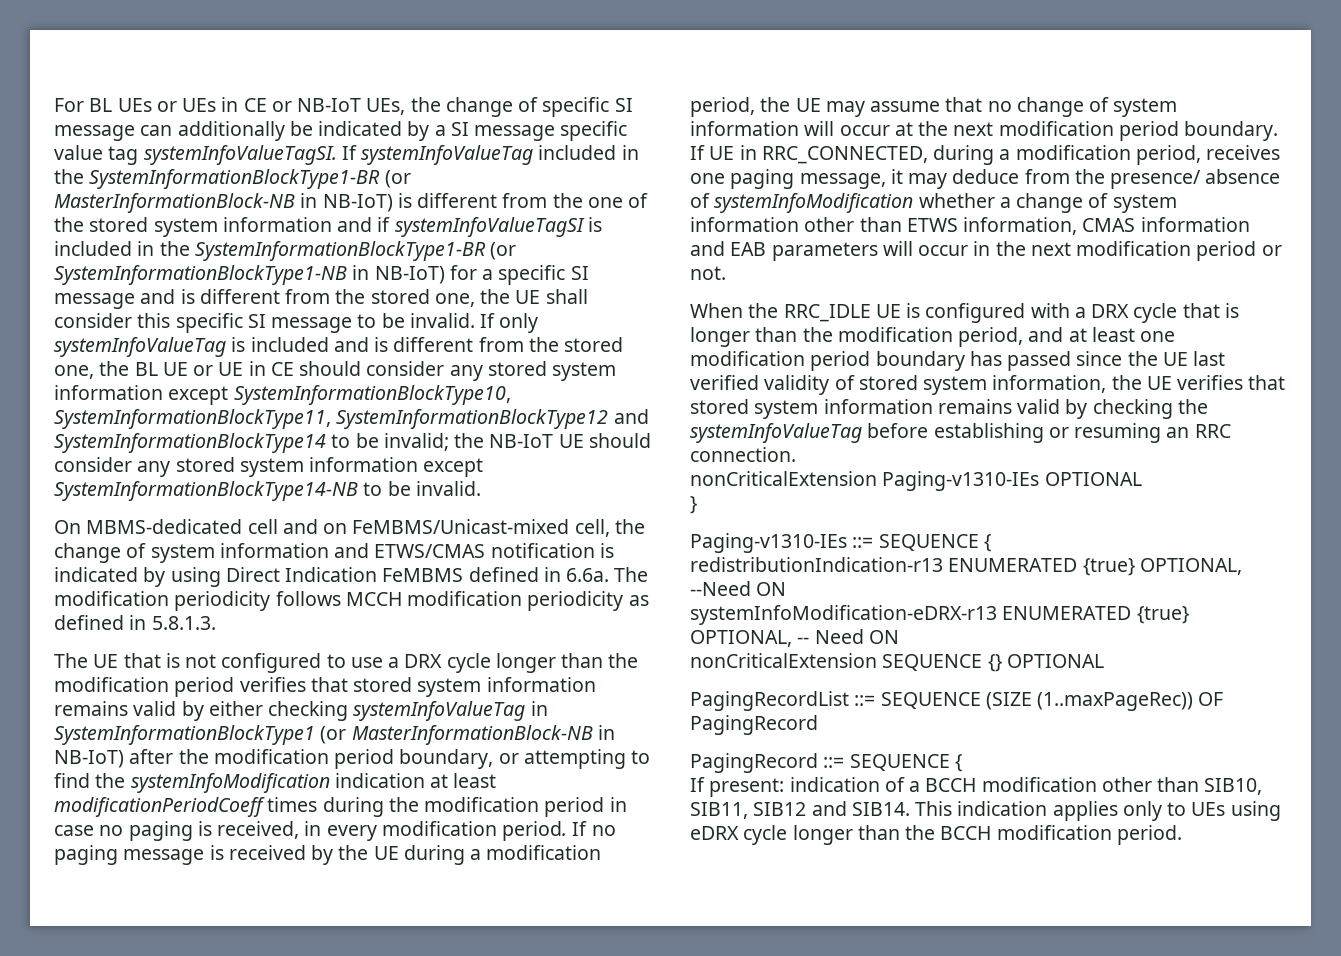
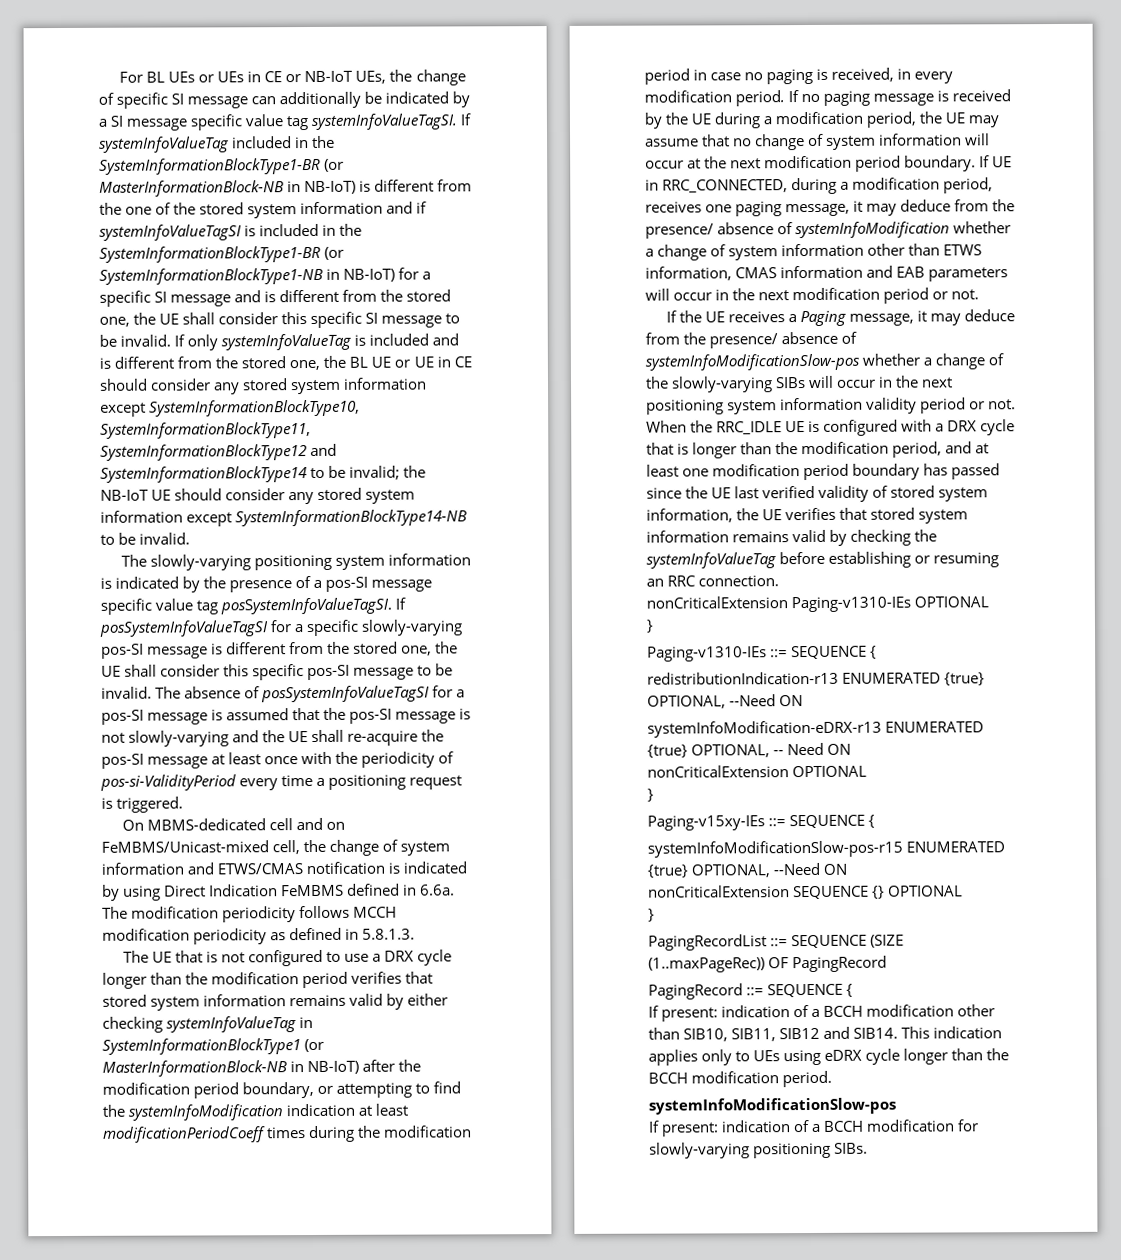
+ The slowly-varying positioning system information is indicated by the presence of a pos-SI message specific value tag posSystemInfoValueTagSI. If posSystemInfoValueTagSI for a specific slowly-varying pos-SI message is different from the stored one, the UE shall consider this specific pos-SI message to be invalid. The absence of posSystemInfoValueTagSI for a pos-SI message is assumed that the pos-SI message is not slowly-varying and the UE shall re-acquire the pos-SI message at least once with the periodicity of pos-si-ValidityPeriod every time a positioning request is triggered.
+ If the UE receives a Paging message, it may deduce from the presence/ absence of systemInfoModificationSlow-pos whether a change of the slowly-varying SIBs will occur in the next positioning system information validity period or not.
+ nonCriticalExtension OPTIONAL
+ }
+ Paging-v15xy-IEs ::= SEQUENCE {
+ systemInfoModificationSlow-pos-r15 ENUMERATED {true} OPTIONAL, --Need ON
  nonCriticalExtension SEQUENCE {} OPTIONAL
+ }
  This indication applies only to UEs using eDRX cycle longer than the BCCH modification period.
+ systemInfoModificationSlow-pos
+ If present: indication of a BCCH modification for slowly-varying positioning SIBs.

